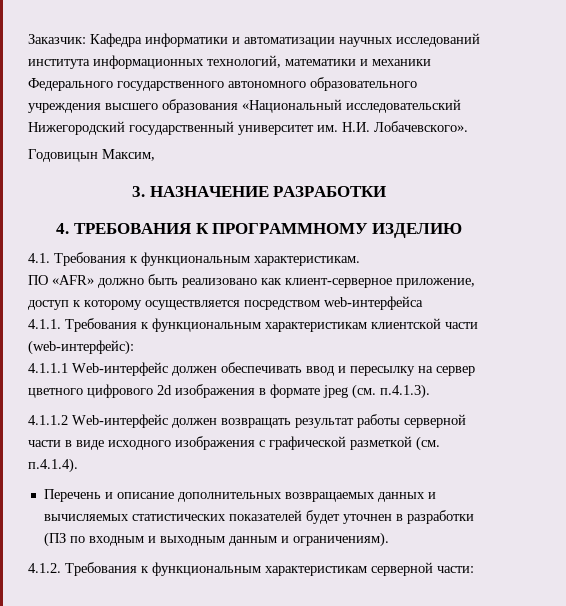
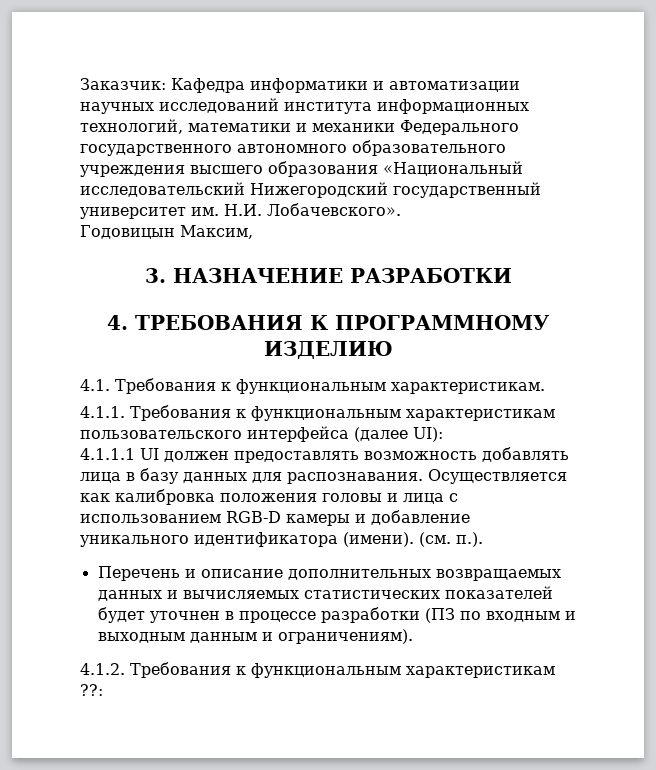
- ПО «AFR» должно быть реализовано как клиент-серверное приложение, доступ к которому осуществляется посредством web-интерфейса
- 4.1.1. Требования к функциональным характеристикам клиентской части (web-интерфейс):
- 4.1.1.1 Web-интерфейс должен обеспечивать ввод и пересылку на сервер цветного цифрового 2d изображения в формате jpeg (см. п.4.1.3).
- 4.1.1.2 Web-интерфейс должен возвращать результат работы серверной части в виде исходного изображения с графической разметкой (см. п.4.1.4).
+ 4.1.1. Требования к функциональным характеристикам пользовательского интерфейса (далее UI):
+ 4.1.1.1 UI должен предоставлять возможность добавлять лица в базу данных для распознавания. Осуществляется как калибровка положения головы и лица с использованием RGB-D камеры и добавление уникального идентификатора (имени). (см. п.).
- Перечень и описание дополнительных возвращаемых данных и вычисляемых статистических показателей будет уточнен в разработки (ПЗ по входным и выходным данным и ограничениям).
+ Перечень и описание дополнительных возвращаемых данных и вычисляемых статистических показателей будет уточнен в процессе разработки (ПЗ по входным и выходным данным и ограничениям).
- 4.1.2. Требования к функциональным характеристикам серверной части:
+ 4.1.2. Требования к функциональным характеристикам ??:

